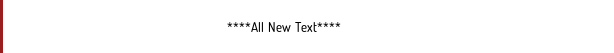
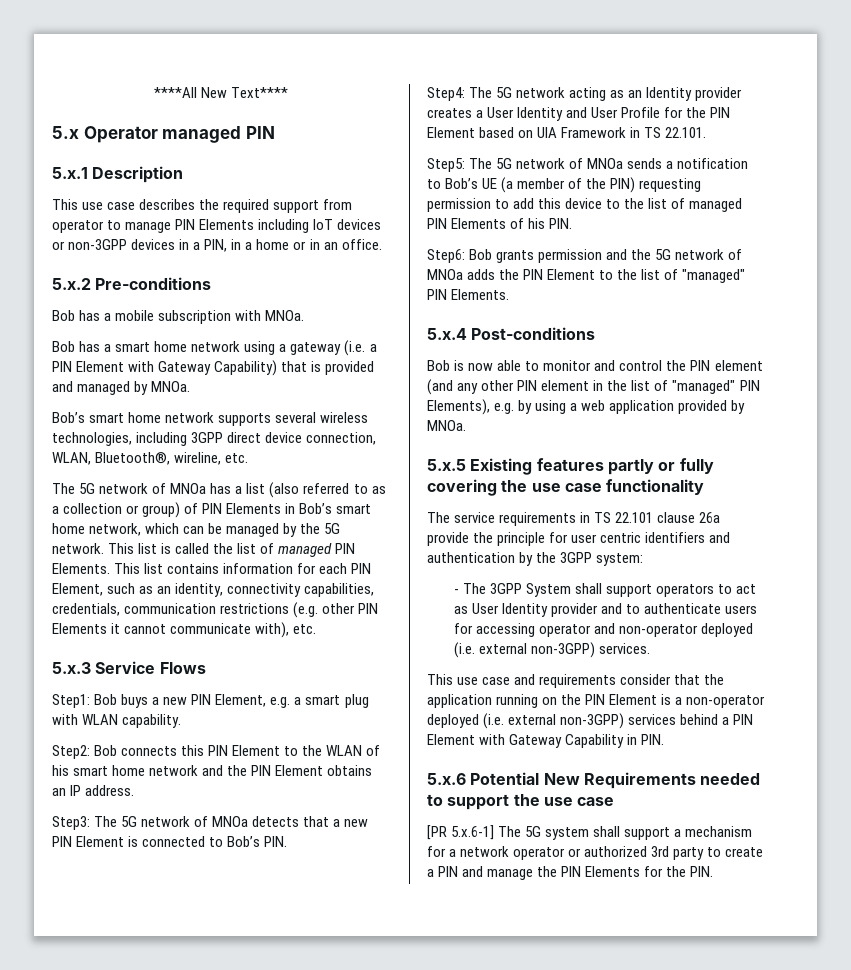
+ 5.x Operator managed PIN
+ 5.x.1 Description
+ This use case describes the required support from operator to manage PIN Elements including IoT devices or non-3GPP devices in a PIN, in a home or in an office.
+ 5.x.2 Pre-conditions
+ Bob has a mobile subscription with MNOa.
+ Bob has a smart home network using a gateway (i.e. a PIN Element with Gateway Capability) that is provided and managed by MNOa.
+ Bob’s smart home network supports several wireless technologies, including 3GPP direct device connection, WLAN, Bluetooth®, wireline, etc.
+ The 5G network of MNOa has a list (also referred to as a collection or group) of PIN Elements in Bob’s smart home network, which can be managed by the 5G network. This list is called the list of managed PIN Elements. This list contains information for each PIN Element, such as an identity, connectivity capabilities, credentials, communication restrictions (e.g. other PIN Elements it cannot communicate with), etc.
+ 5.x.3 Service Flows
+ Step1: Bob buys a new PIN Element, e.g. a smart plug with WLAN capability.
+ Step2: Bob connects this PIN Element to the WLAN of his smart home network and the PIN Element obtains an IP address.
+ Step3: The 5G network of MNOa detects that a new PIN Element is connected to Bob’s PIN.
+ Step4: The 5G network acting as an Identity provider creates a User Identity and User Profile for the PIN Element based on UIA Framework in TS 22.101.
+ Step5: The 5G network of MNOa sends a notification to Bob’s UE (a member of the PIN) requesting permission to add this device to the list of managed PIN Elements of his PIN.
+ Step6: Bob grants permission and the 5G network of MNOa adds the PIN Element to the list of "managed" PIN Elements.
+ 5.x.4 Post-conditions
+ Bob is now able to monitor and control the PIN element (and any other PIN element in the list of "managed" PIN Elements), e.g. by using a web application provided by MNOa.
+ 5.x.5 Existing features partly or fully covering the use case functionality
+ The service requirements in TS 22.101 clause 26a provide the principle for user centric identifiers and authentication by the 3GPP system:
+ - The 3GPP System shall support operators to act as User Identity provider and to authenticate users for accessing operator and non-operator deployed (i.e. external non-3GPP) services.
+ This use case and requirements consider that the application running on the PIN Element is a non-operator deployed (i.e. external non-3GPP) services behind a PIN Element with Gateway Capability in PIN.
+ 5.x.6 Potential New Requirements needed to support the use case
+ [PR 5.x.6-1] The 5G system shall support a mechanism for a network operator or authorized 3rd party to create a PIN and manage the PIN Elements for the PIN.

